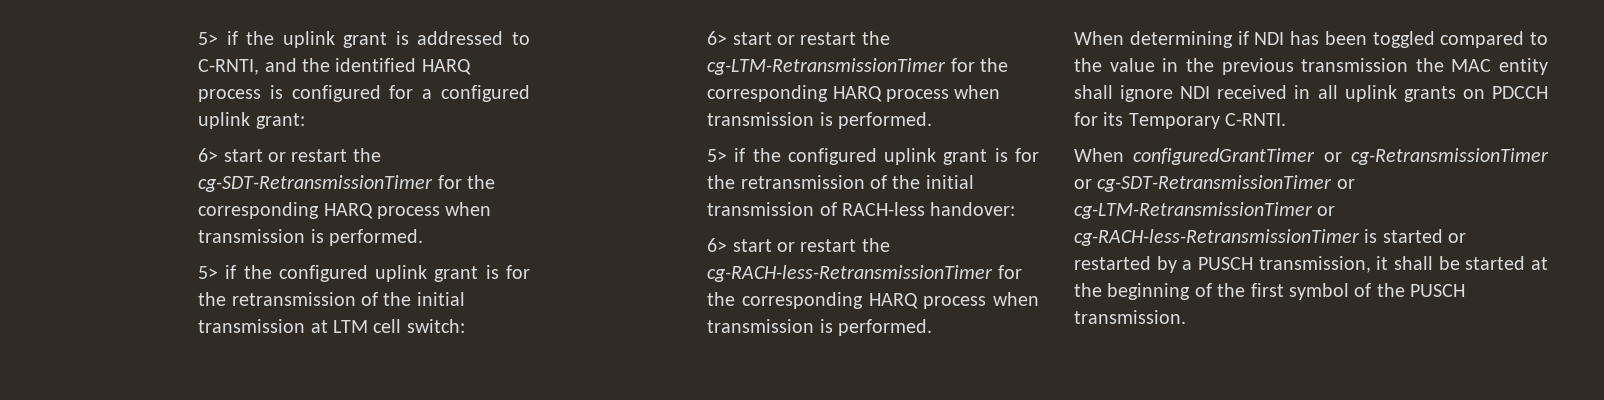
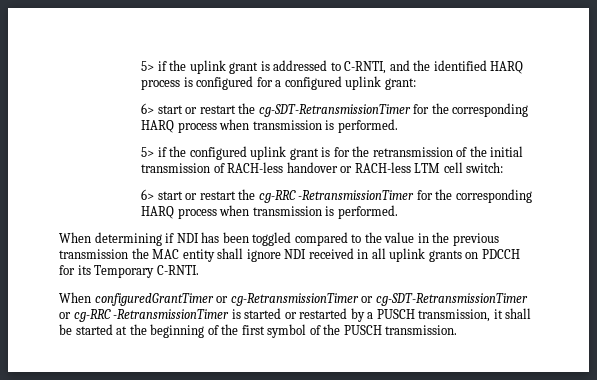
- 5> if the configured uplink grant is for the retransmission of the initial transmission at LTM cell switch:
+ 5> if the configured uplink grant is for the retransmission of the initial transmission of RACH-less handover or RACH-less LTM cell switch:
- 6> start or restart the cg-LTM-RetransmissionTimer for the corresponding HARQ process when transmission is performed.
- 5> if the configured uplink grant is for the retransmission of the initial transmission of RACH-less handover:
- 6> start or restart the cg-RACH-less-RetransmissionTimer for the corresponding HARQ process when transmission is performed.
+ 6> start or restart the cg-RRC -RetransmissionTimer for the corresponding HARQ process when transmission is performed.
- When configuredGrantTimer or cg-RetransmissionTimer or cg-SDT-RetransmissionTimer or cg-LTM-RetransmissionTimer or cg-RACH-less-RetransmissionTimer is started or restarted by a PUSCH transmission, it shall be started at the beginning of the first symbol of the PUSCH transmission.
+ When configuredGrantTimer or cg-RetransmissionTimer or cg-SDT-RetransmissionTimer or cg-RRC -RetransmissionTimer is started or restarted by a PUSCH transmission, it shall be started at the beginning of the first symbol of the PUSCH transmission.

